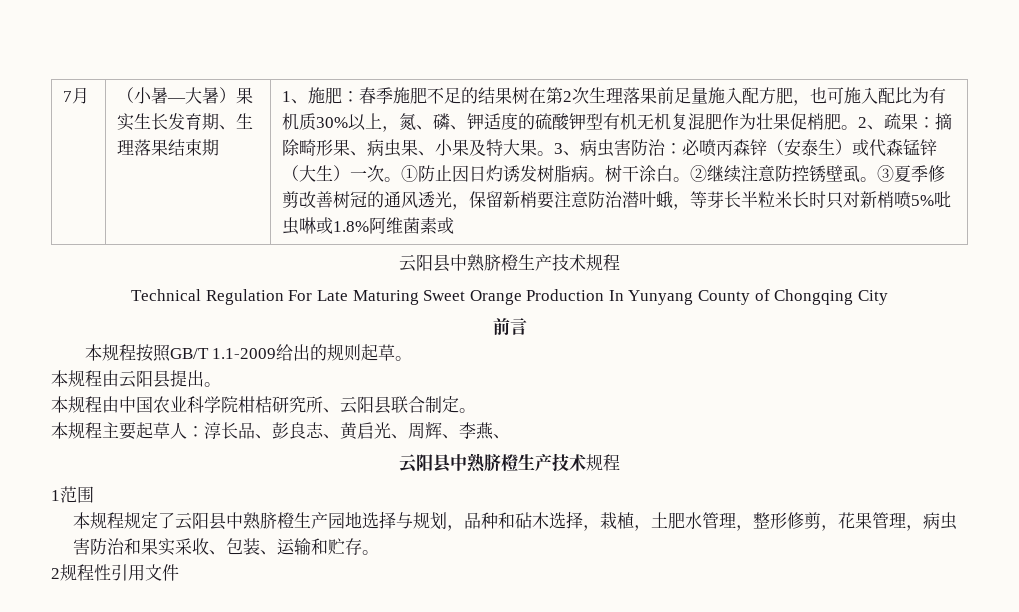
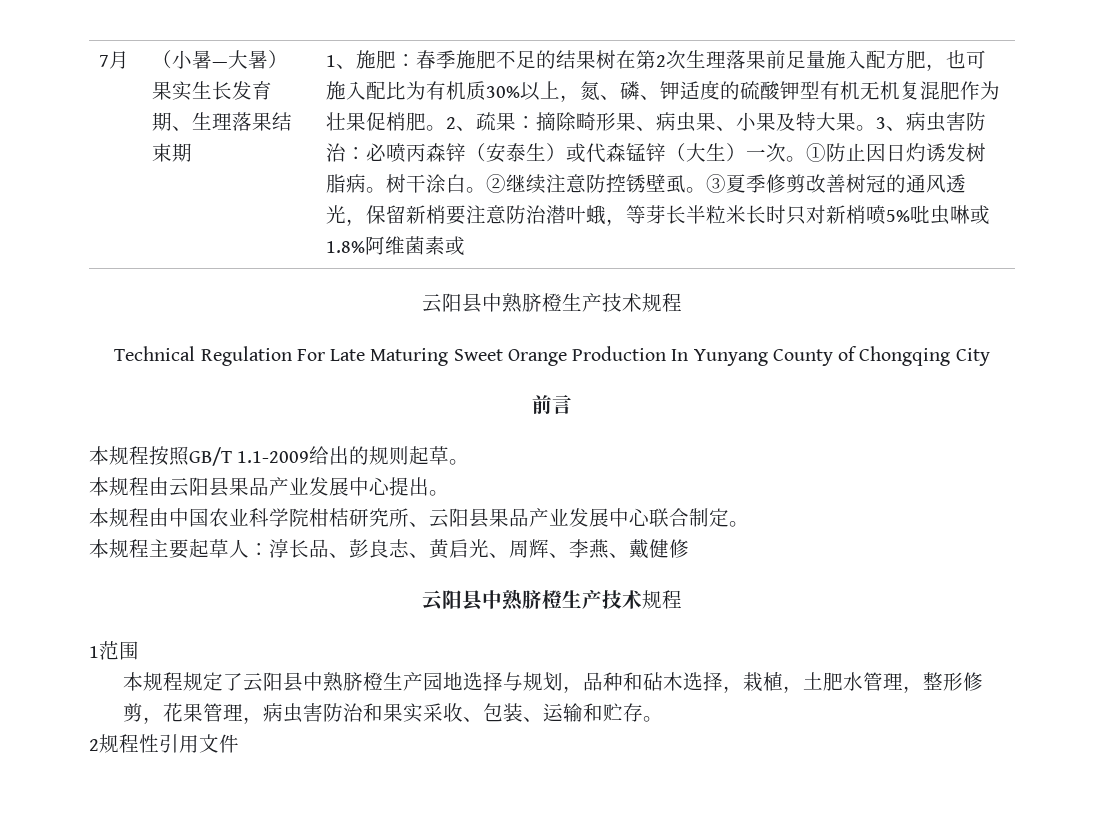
- 本规程由云阳县提出。
+ 本规程由云阳县果品产业发展中心提出。
- 本规程由中国农业科学院柑桔研究所、云阳县联合制定。
+ 本规程由中国农业科学院柑桔研究所、云阳县果品产业发展中心联合制定。
- 本规程主要起草人：淳长品、彭良志、黄启光、周辉、李燕、
+ 本规程主要起草人：淳长品、彭良志、黄启光、周辉、李燕、戴健修

